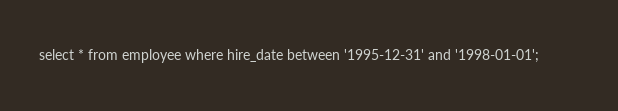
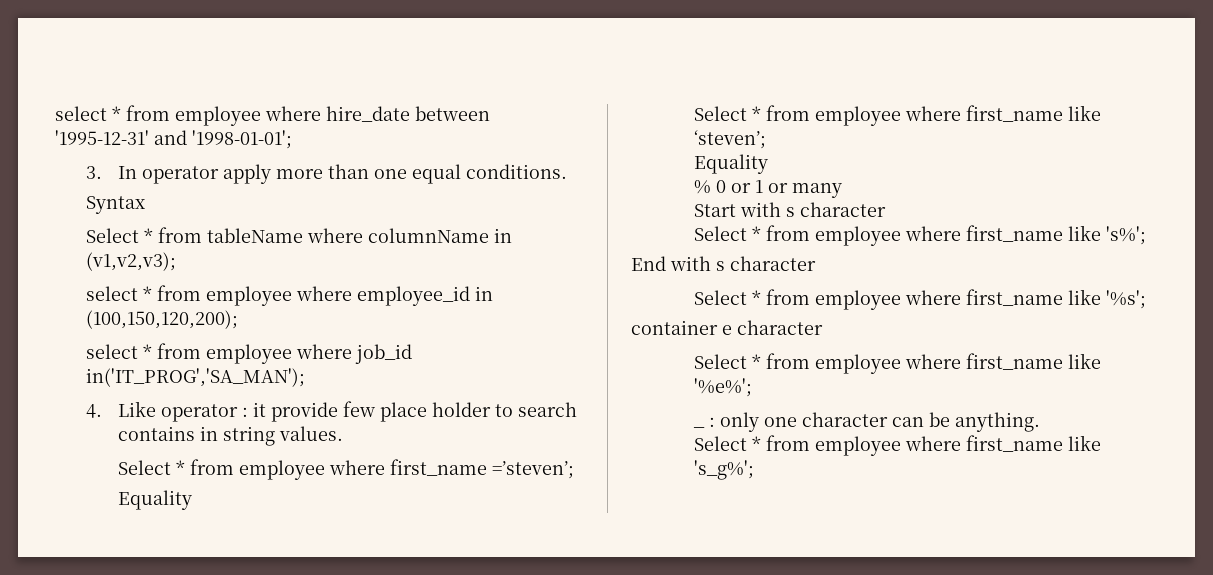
+ 3. In operator apply more than one equal conditions.
+ Syntax
+ Select * from tableName where columnName in (v1,v2,v3);
+ select * from employee where employee_id in (100,150,120,200);
+ select * from employee where job_id in('IT_PROG','SA_MAN');
+ 4. Like operator : it provide few place holder to search contains in string values.
+ Select * from employee where first_name =’steven’;
+ Equality
+ Select * from employee where first_name like ‘steven’;
+ Equality
+ % 0 or 1 or many
+ Start with s character
+ Select * from employee where first_name like 's%';
+ End with s character
+ Select * from employee where first_name like '%s';
+ container e character
+ Select * from employee where first_name like '%e%';
+ _ : only one character can be anything.
+ Select * from employee where first_name like 's_g%';

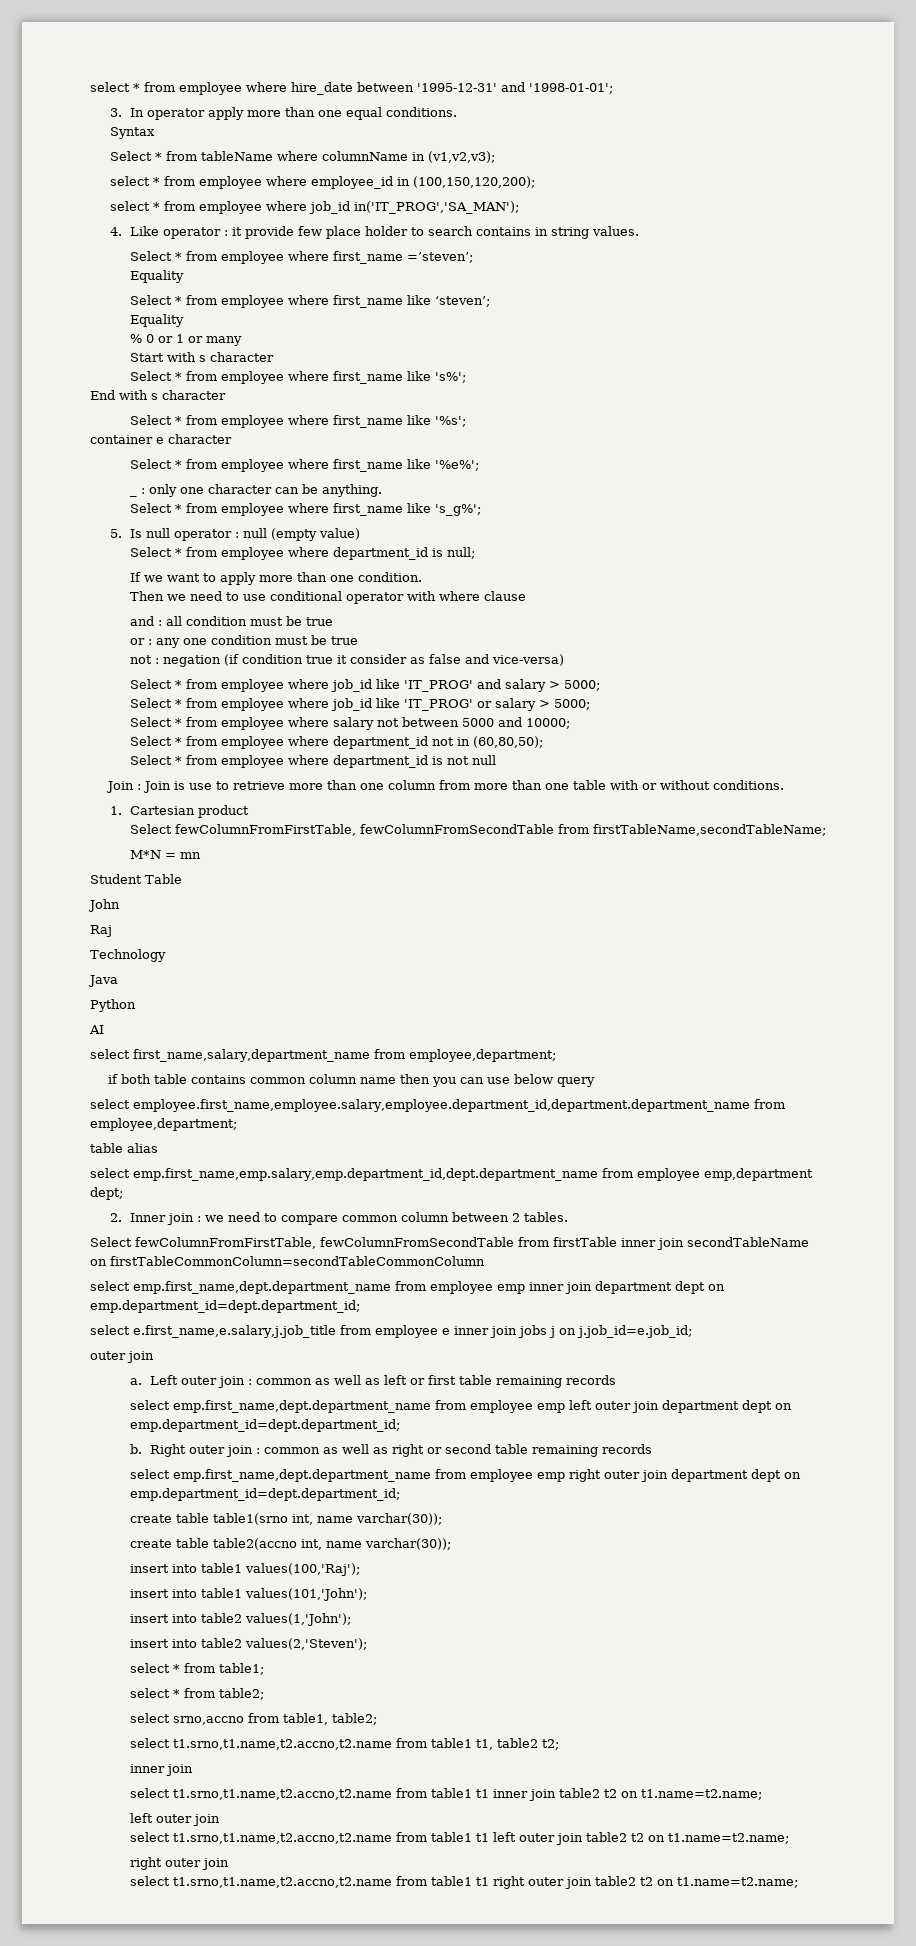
+ 5. Is null operator : null (empty value)
+ Select * from employee where department_id is null;
+ If we want to apply more than one condition.
+ Then we need to use conditional operator with where clause
+ and : all condition must be true
+ or : any one condition must be true
+ not : negation (if condition true it consider as false and vice-versa)
+ Select * from employee where job_id like 'IT_PROG' and salary > 5000;
+ Select * from employee where job_id like 'IT_PROG' or salary > 5000;
+ Select * from employee where salary not between 5000 and 10000;
+ Select * from employee where department_id not in (60,80,50);
+ Select * from employee where department_id is not null
+ Join : Join is use to retrieve more than one column from more than one table with or without conditions.
+ 1. Cartesian product
+ Select fewColumnFromFirstTable, fewColumnFromSecondTable from firstTableName,secondTableName;
+ M*N = mn
+ Student Table
+ John
+ Raj
+ Technology
+ Java
+ Python
+ AI
+ select first_name,salary,department_name from employee,department;
+ if both table contains common column name then you can use below query
+ select employee.first_name,employee.salary,employee.department_id,department.department_name from employee,department;
+ table alias
+ select emp.first_name,emp.salary,emp.department_id,dept.department_name from employee emp,department dept;
+ 2. Inner join : we need to compare common column between 2 tables.
+ Select fewColumnFromFirstTable, fewColumnFromSecondTable from firstTable inner join secondTableName on firstTableCommonColumn=secondTableCommonColumn
+ select emp.first_name,dept.department_name from employee emp inner join department dept on emp.department_id=dept.department_id;
+ select e.first_name,e.salary,j.job_title from employee e inner join jobs j on j.job_id=e.job_id;
+ outer join
+ a. Left outer join : common as well as left or first table remaining records
+ select emp.first_name,dept.department_name from employee emp left outer join department dept on emp.department_id=dept.department_id;
+ b. Right outer join : common as well as right or second table remaining records
+ select emp.first_name,dept.department_name from employee emp right outer join department dept on emp.department_id=dept.department_id;
+ create table table1(srno int, name varchar(30));
+ create table table2(accno int, name varchar(30));
+ insert into table1 values(100,'Raj');
+ insert into table1 values(101,'John');
+ insert into table2 values(1,'John');
+ insert into table2 values(2,'Steven');
+ select * from table1;
+ select * from table2;
+ select srno,accno from table1, table2;
+ select t1.srno,t1.name,t2.accno,t2.name from table1 t1, table2 t2;
+ inner join
+ select t1.srno,t1.name,t2.accno,t2.name from table1 t1 inner join table2 t2 on t1.name=t2.name;
+ left outer join
+ select t1.srno,t1.name,t2.accno,t2.name from table1 t1 left outer join table2 t2 on t1.name=t2.name;
+ right outer join
+ select t1.srno,t1.name,t2.accno,t2.name from table1 t1 right outer join table2 t2 on t1.name=t2.name;

